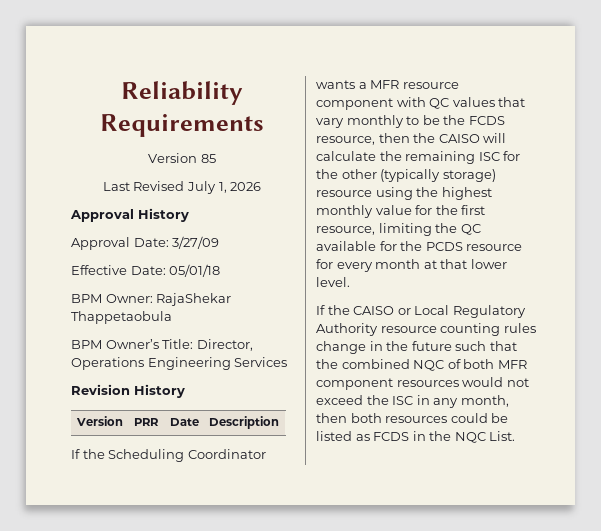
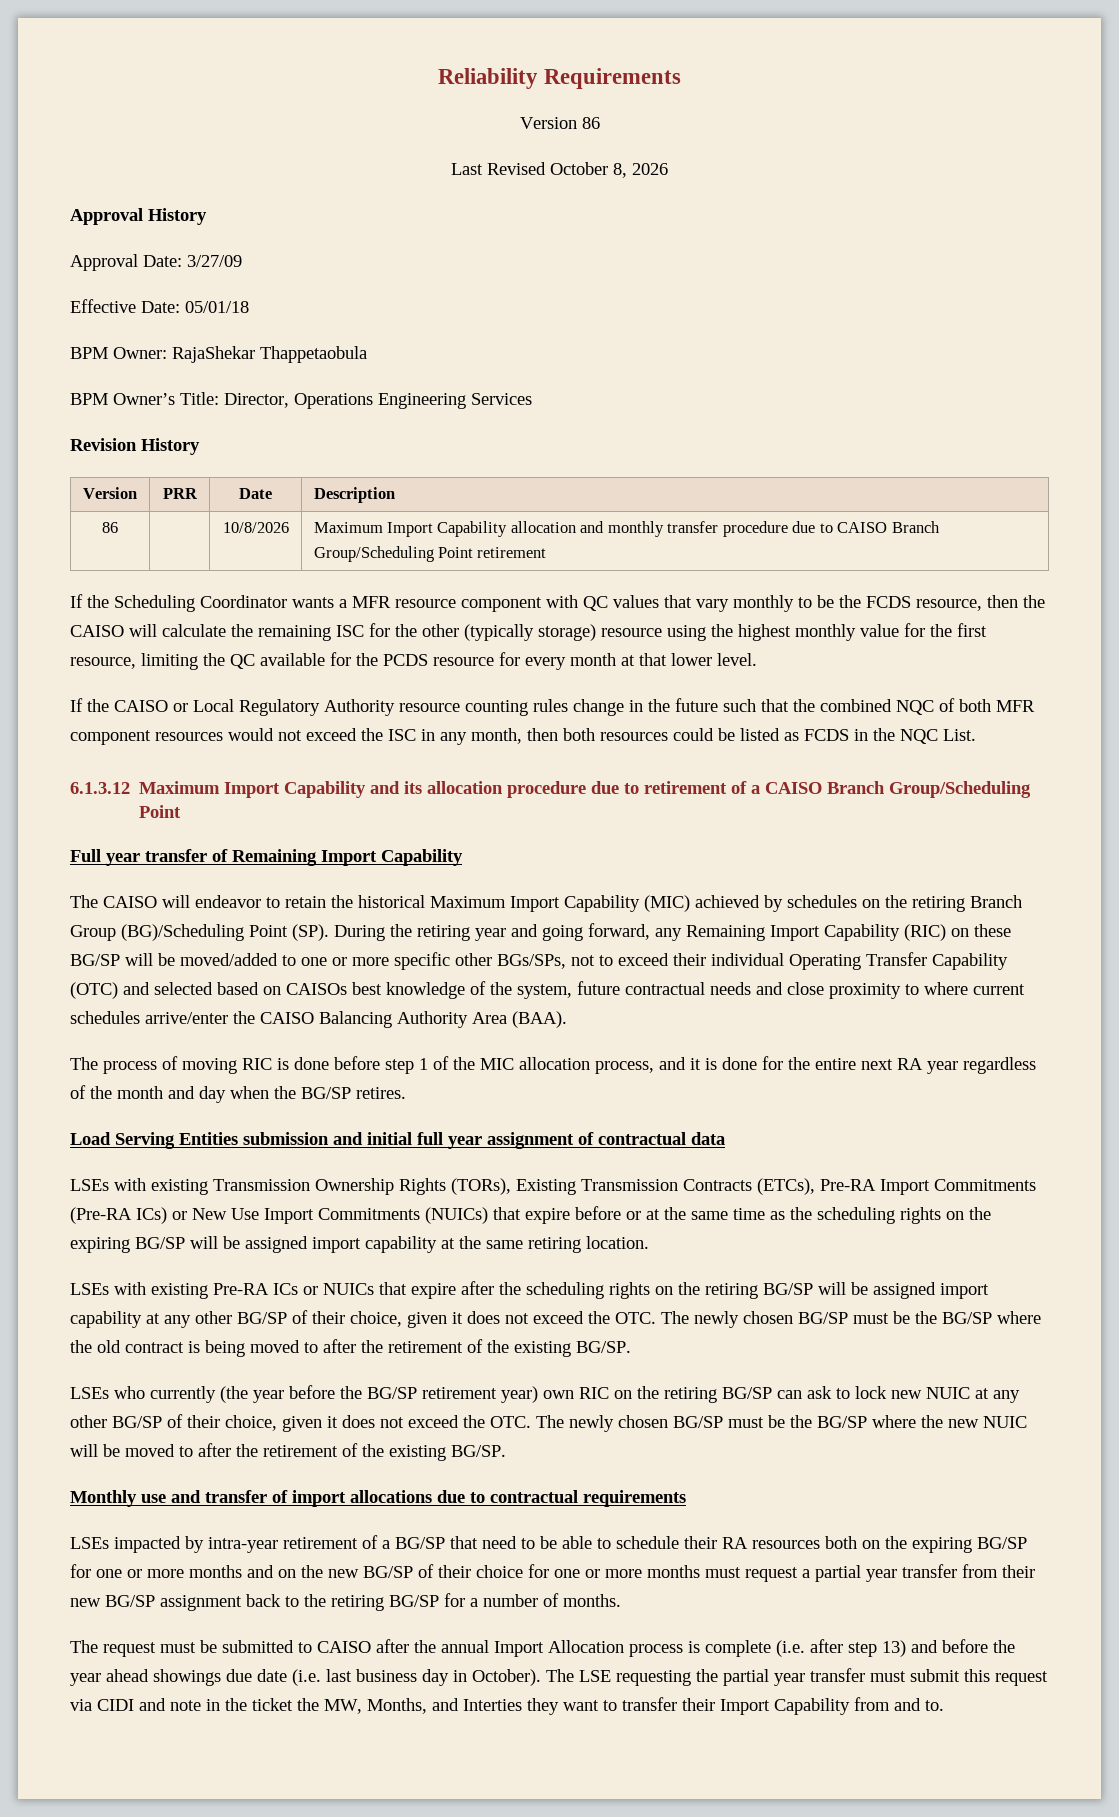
- Version 85
+ Version 86
- Last Revised July 1, 2026
+ Last Revised October 8, 2026
+ 86 | | 10/8/2026 | Maximum Import Capability allocation and monthly transfer procedure due to CAISO Branch Group/Scheduling Point retirement
+ 6.1.3.12 Maximum Import Capability and its allocation procedure due to retirement of a CAISO Branch Group/Scheduling Point
+ Full year transfer of Remaining Import Capability
+ The CAISO will endeavor to retain the historical Maximum Import Capability (MIC) achieved by schedules on the retiring Branch Group (BG)/Scheduling Point (SP). During the retiring year and going forward, any Remaining Import Capability (RIC) on these BG/SP will be moved/added to one or more specific other BGs/SPs, not to exceed their individual Operating Transfer Capability (OTC) and selected based on CAISOs best knowledge of the system, future contractual needs and close proximity to where current schedules arrive/enter the CAISO Balancing Authority Area (BAA).
+ The process of moving RIC is done before step 1 of the MIC allocation process, and it is done for the entire next RA year regardless of the month and day when the BG/SP retires.
+ Load Serving Entities submission and initial full year assignment of contractual data
+ LSEs with existing Transmission Ownership Rights (TORs), Existing Transmission Contracts (ETCs), Pre-RA Import Commitments (Pre-RA ICs) or New Use Import Commitments (NUICs) that expire before or at the same time as the scheduling rights on the expiring BG/SP will be assigned import capability at the same retiring location.
+ LSEs with existing Pre-RA ICs or NUICs that expire after the scheduling rights on the retiring BG/SP will be assigned import capability at any other BG/SP of their choice, given it does not exceed the OTC. The newly chosen BG/SP must be the BG/SP where the old contract is being moved to after the retirement of the existing BG/SP.
+ LSEs who currently (the year before the BG/SP retirement year) own RIC on the retiring BG/SP can ask to lock new NUIC at any other BG/SP of their choice, given it does not exceed the OTC. The newly chosen BG/SP must be the BG/SP where the new NUIC will be moved to after the retirement of the existing BG/SP.
+ Monthly use and transfer of import allocations due to contractual requirements
+ LSEs impacted by intra-year retirement of a BG/SP that need to be able to schedule their RA resources both on the expiring BG/SP for one or more months and on the new BG/SP of their choice for one or more months must request a partial year transfer from their new BG/SP assignment back to the retiring BG/SP for a number of months.
+ The request must be submitted to CAISO after the annual Import Allocation process is complete (i.e. after step 13) and before the year ahead showings due date (i.e. last business day in October). The LSE requesting the partial year transfer must submit this request via CIDI and note in the ticket the MW, Months, and Interties they want to transfer their Import Capability from and to.

